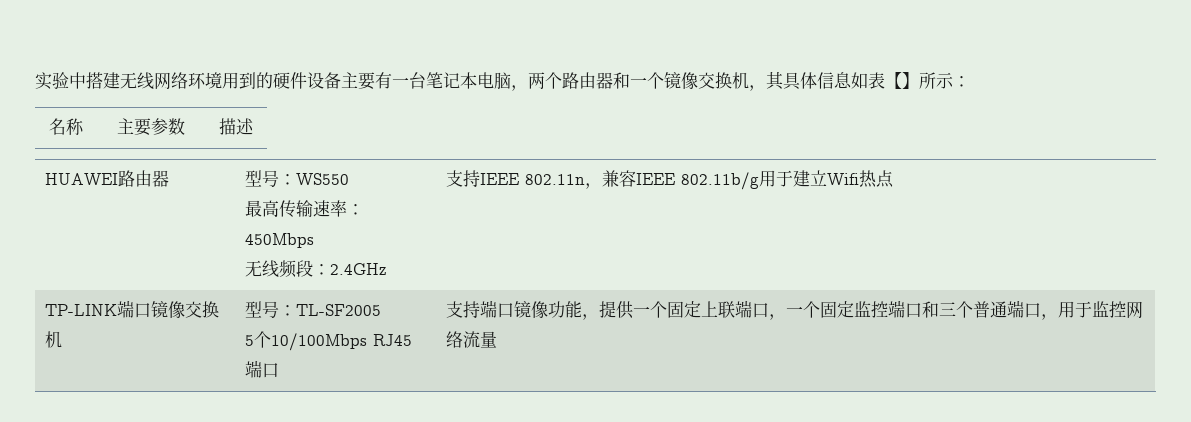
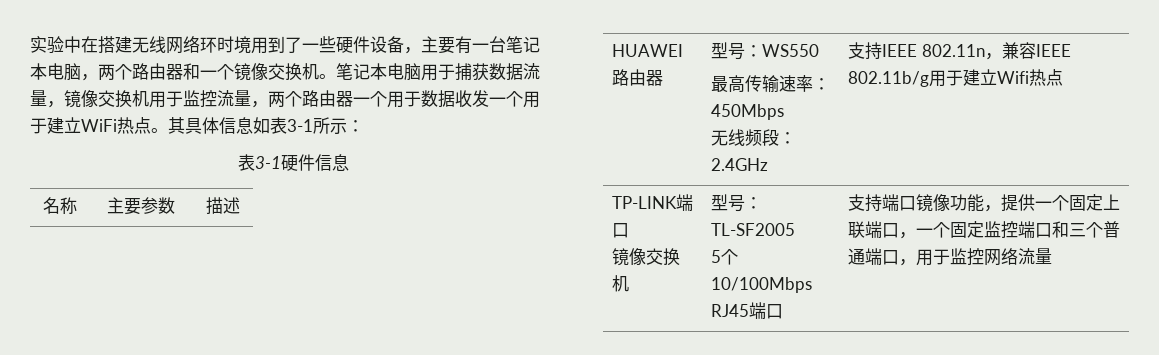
- 实验中搭建无线网络环境用到的硬件设备主要有一台笔记本电脑，两个路由器和一个镜像交换机，其具体信息如表【】所示：
+ 实验中在搭建无线网络环时境用到了一些硬件设备，主要有一台笔记本电脑，两个路由器和一个镜像交换机。笔记本电脑用于捕获数据流量，镜像交换机用于监控流量，两个路由器一个用于数据收发一个用于建立WiFi热点。其具体信息如表3-1所示：
+ 表3-1硬件信息
- TP-LINK端口镜像交换机 | 型号：TL-SF2005
+ TP-LINK端口
+ 镜像交换机 | 型号：TL-SF2005

